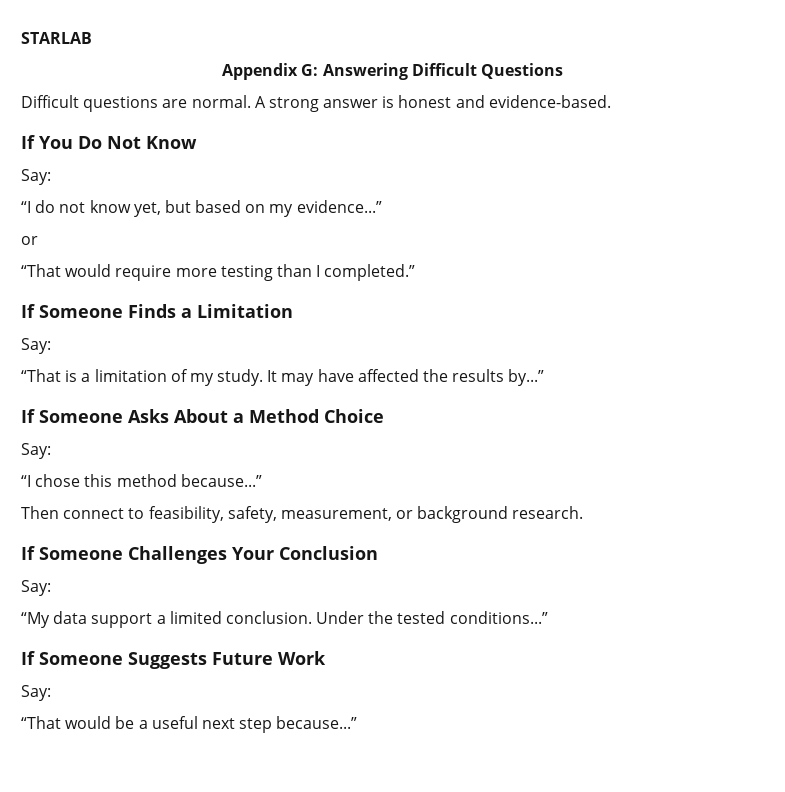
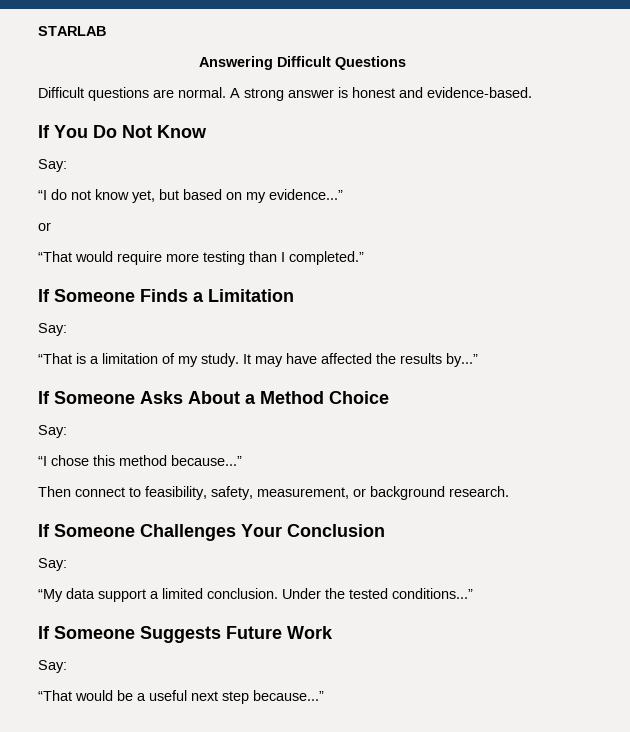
- Appendix G: Answering Difficult Questions
+ Answering Difficult Questions

